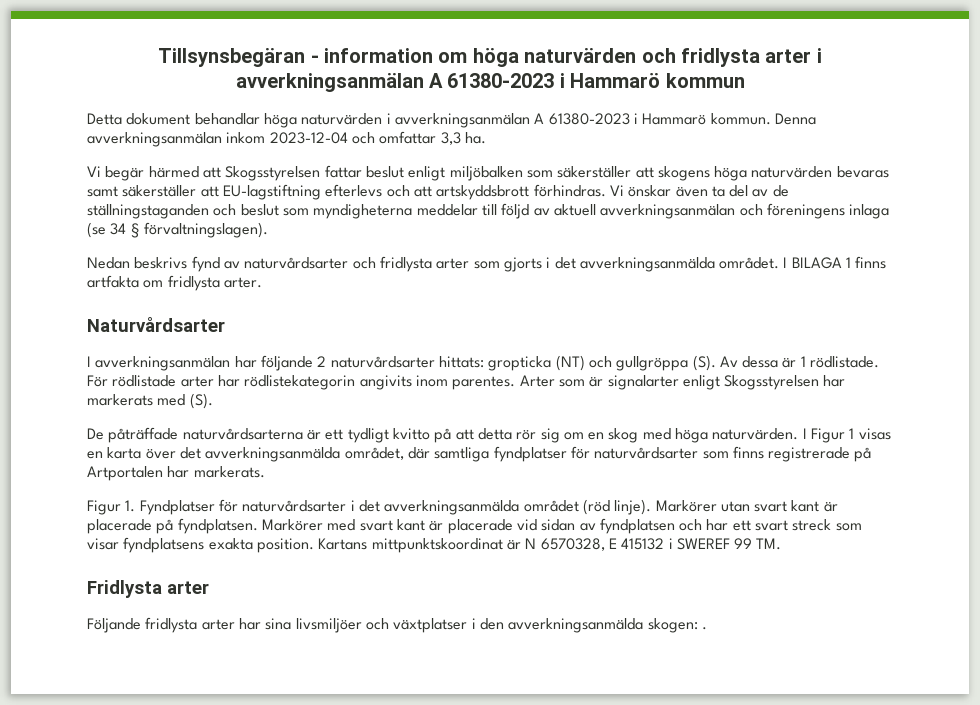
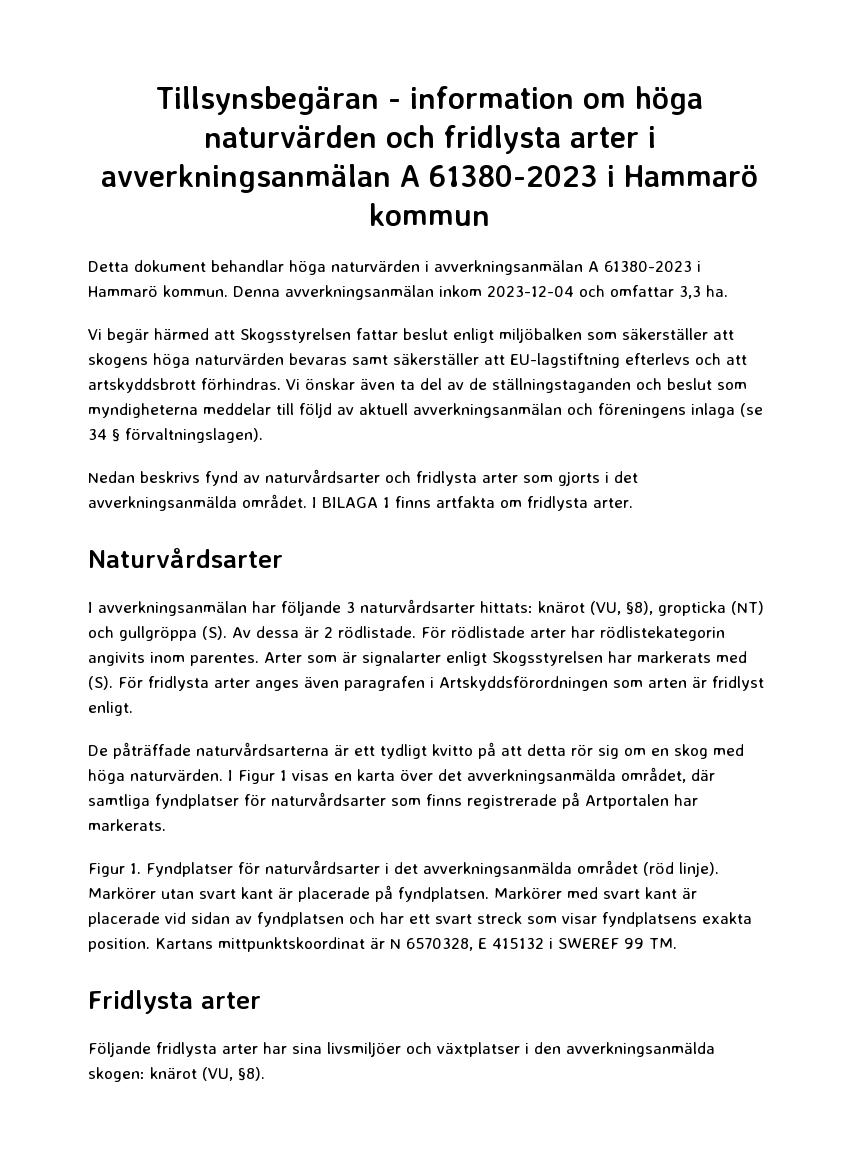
- I avverkningsanmälan har följande 2 naturvårdsarter hittats: gropticka (NT) och gullgröppa (S). Av dessa är 1 rödlistade.
+ I avverkningsanmälan har följande 3 naturvårdsarter hittats: knärot (VU, §8), gropticka (NT) och gullgröppa (S). Av dessa är 2 rödlistade.
- Arter som är signalarter enligt Skogsstyrelsen har markerats med (S).
+ Arter som är signalarter enligt Skogsstyrelsen har markerats med (S). För fridlysta arter anges även paragrafen i Artskyddsförordningen som arten är fridlyst enligt.
- Följande fridlysta arter har sina livsmiljöer och växtplatser i den avverkningsanmälda skogen: .
+ Följande fridlysta arter har sina livsmiljöer och växtplatser i den avverkningsanmälda skogen: knärot (VU, §8).

